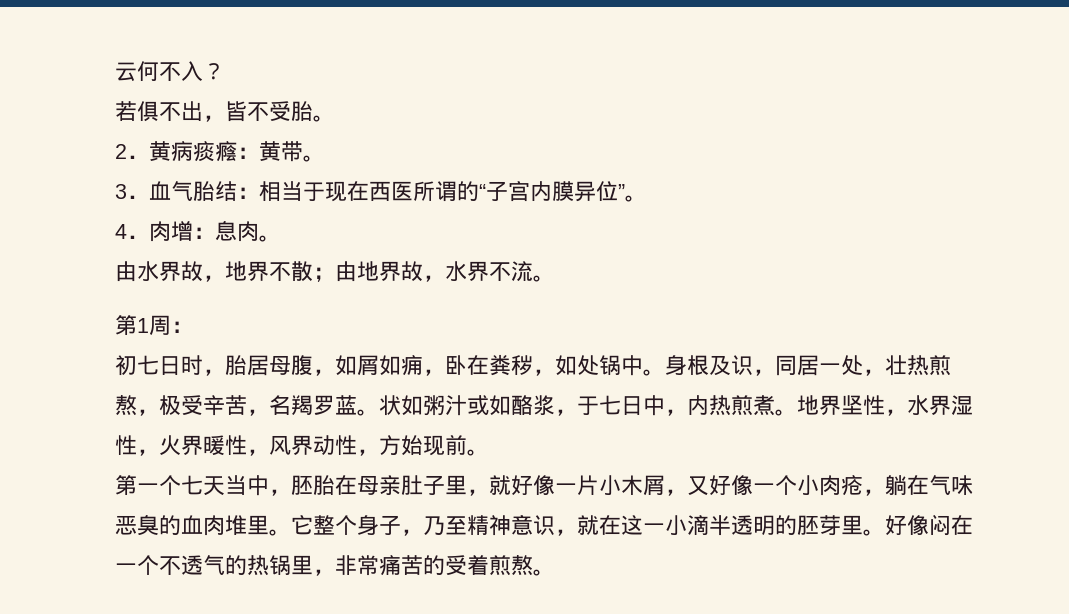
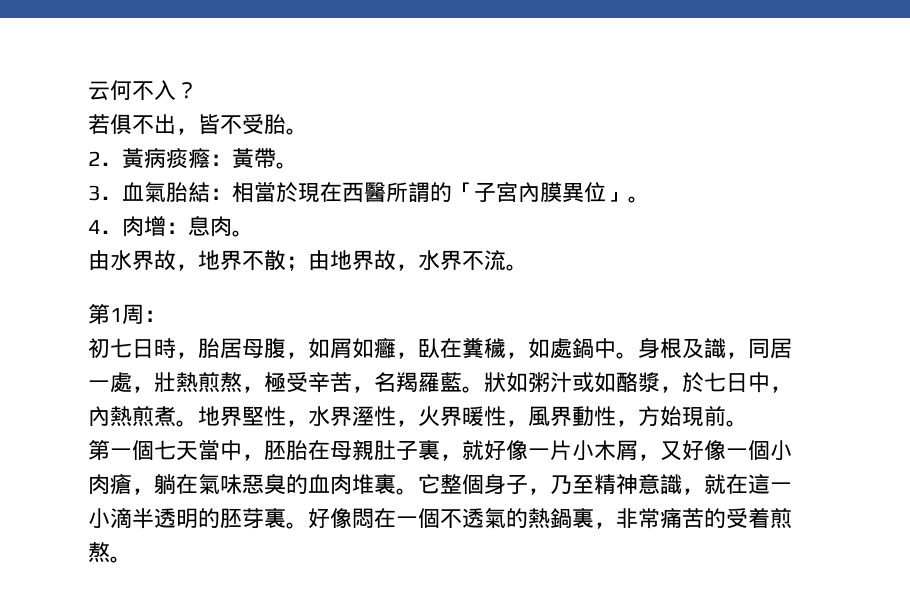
- 2．黄病痰癊：黄带。
+ 2．黃病痰癊：黃帶。
- 3．血气胎结：相当于现在西医所谓的“子宫内膜异位”。
+ 3．血氣胎結：相當於現在西醫所謂的「子宮內膜異位」。
- 初七日时，胎居母腹，如屑如痈，卧在粪秽，如处锅中。
+ 初七日時，胎居母腹，如屑如癰，臥在糞穢，如處鍋中。
- 身根及识，同居一处，壮热煎熬，极受辛苦，名羯罗蓝。状如粥汁或如酪浆，于七日中，内热煎煮。
+ 身根及識，同居一處，壯熱煎熬，極受辛苦，名羯羅藍。狀如粥汁或如酪漿，於七日中，內熱煎煮。
- 地界坚性，水界湿性，火界暖性，风界动性，方始现前。
+ 地界堅性，水界溼性，火界暖性，風界動性，方始現前。
- 第一个七天当中，胚胎在母亲肚子里，就好像一片小木屑，又好像一个小肉疮，躺在气味恶臭的血肉堆里。它整个身子，乃至精神意识，就在这一小滴半透明的胚芽里。好像闷在一个不透气的热锅里，非常痛苦的受着煎熬。
+ 第一個七天當中，胚胎在母親肚子裏，就好像一片小木屑，又好像一個小肉瘡，躺在氣味惡臭的血肉堆裏。它整個身子，乃至精神意識，就在這一小滴半透明的胚芽裏。好像悶在一個不透氣的熱鍋裏，非常痛苦的受着煎熬。

